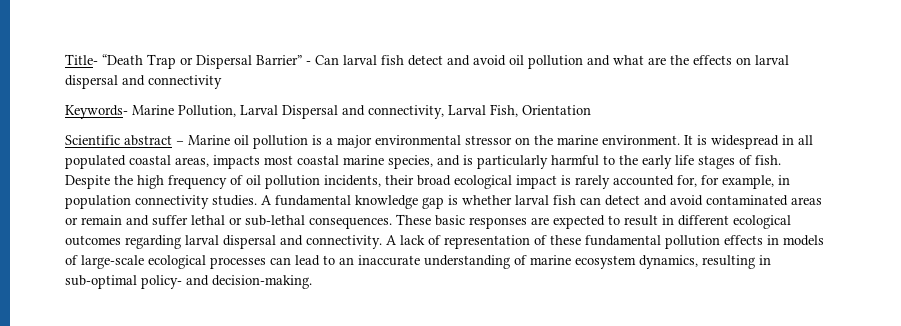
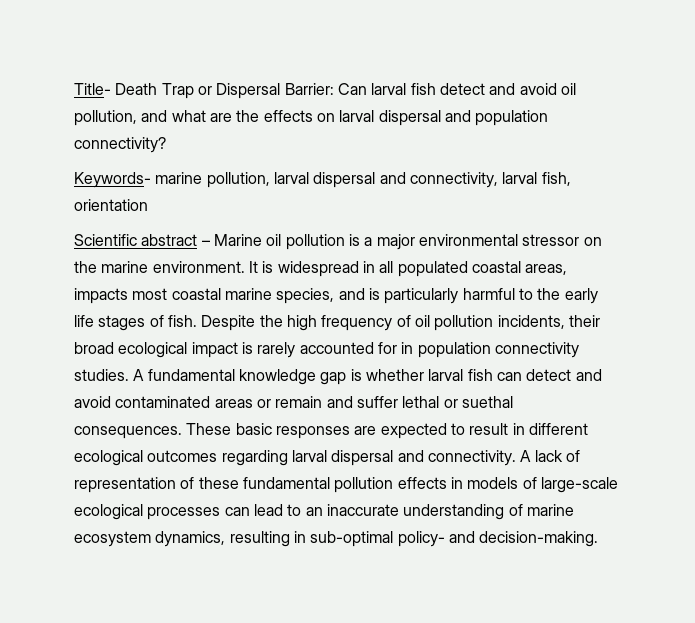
- Title- “Death Trap or Dispersal Barrier” - Can larval fish detect and avoid oil pollution and what are the effects on larval dispersal and connectivity
+ Title- Death Trap or Dispersal Barrier: Can larval fish detect and avoid oil pollution, and what are the effects on larval dispersal and population connectivity?
- Keywords- Marine Pollution, Larval Dispersal and connectivity, Larval Fish, Orientation
+ Keywords- marine pollution, larval dispersal and connectivity, larval fish, orientation
- Despite the high frequency of oil pollution incidents, their broad ecological impact is rarely accounted for, for example, in population connectivity studies.
+ Despite the high frequency of oil pollution incidents, their broad ecological impact is rarely accounted for in population connectivity studies.
- A fundamental knowledge gap is whether larval fish can detect and avoid contaminated areas or remain and suffer lethal or sub-lethal consequences.
+ A fundamental knowledge gap is whether larval fish can detect and avoid contaminated areas or remain and suffer lethal or suethal consequences.

